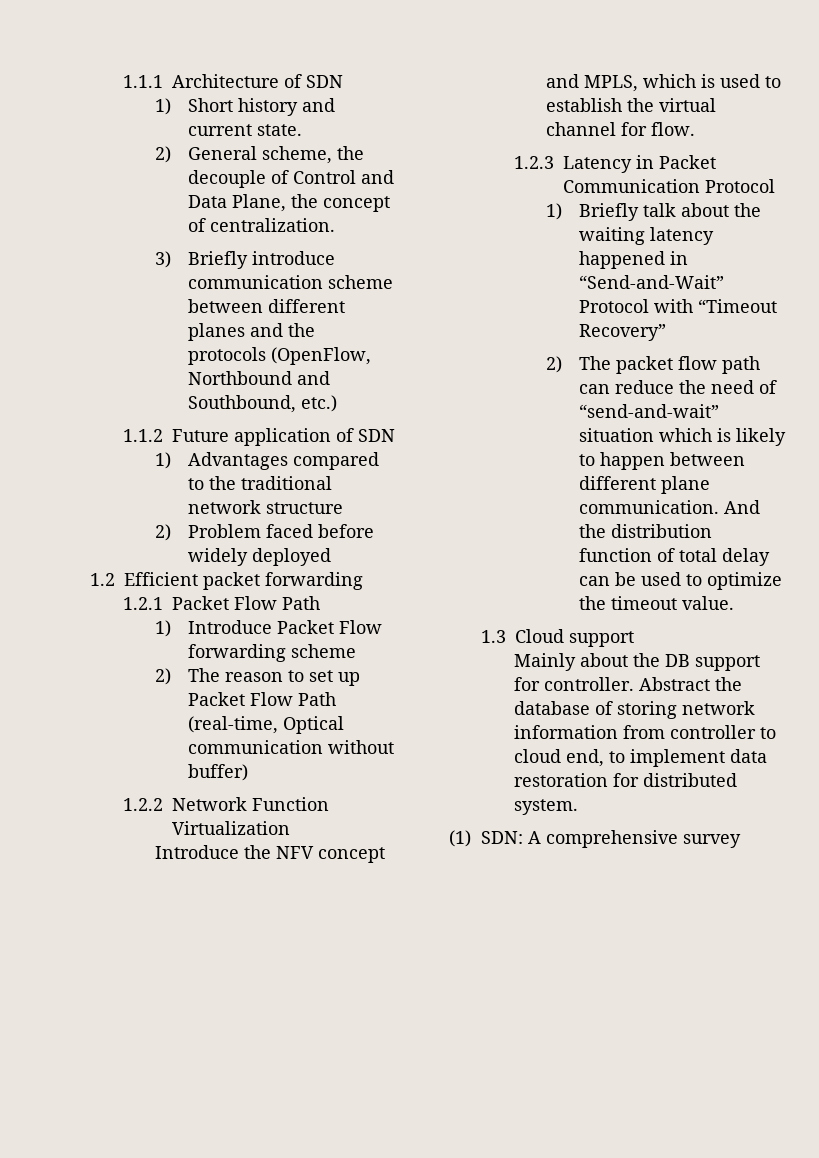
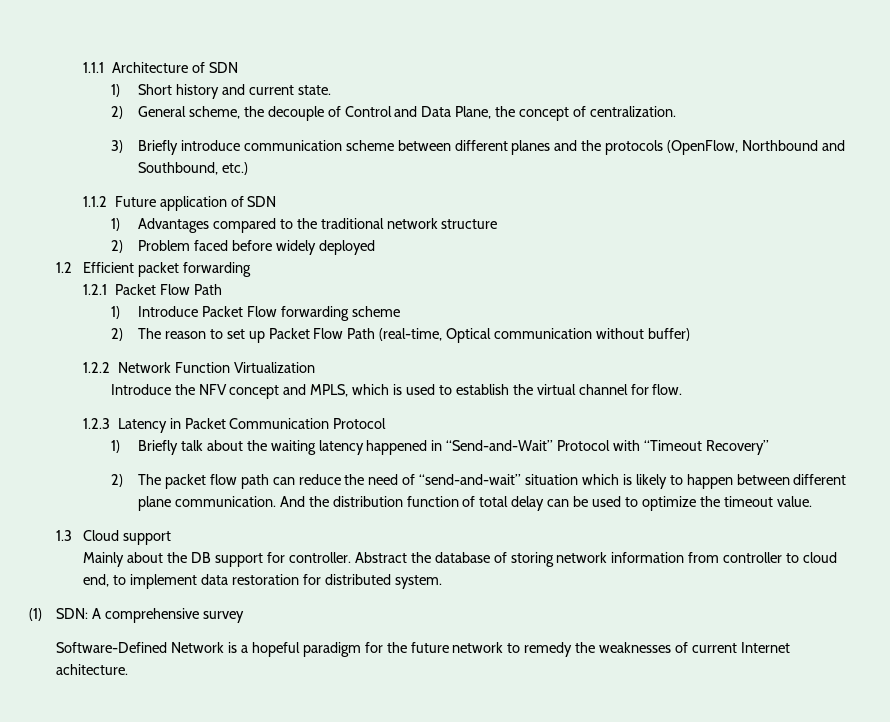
+ Software-Defined Network is a hopeful paradigm for the future network to remedy the weaknesses of current Internet achitecture.

